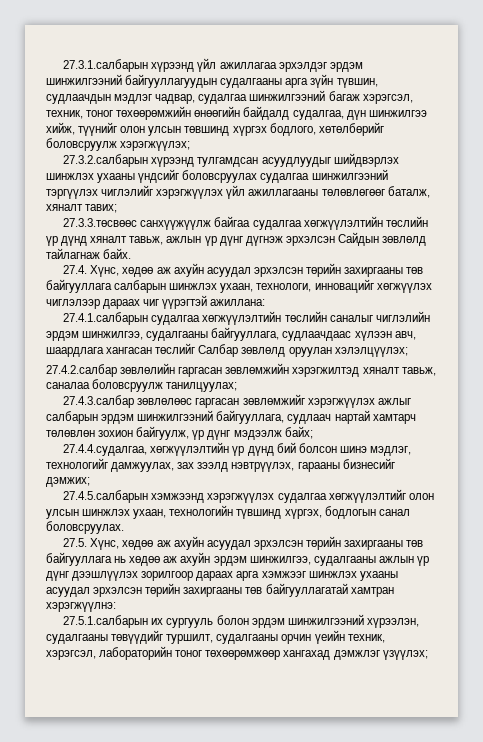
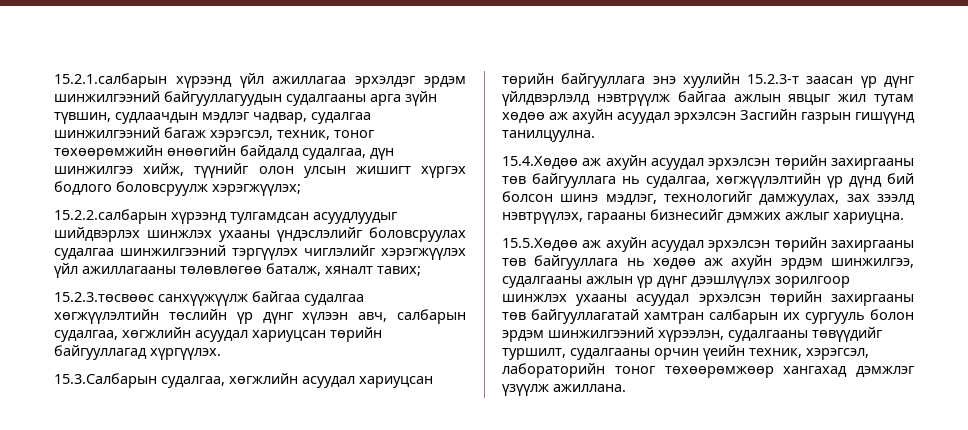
- 27.3.1.салбарын хүрээнд үйл ажиллагаа эрхэлдэг эрдэм шинжилгээний байгууллагуудын судалгааны арга зүйн түвшин, судлаачдын мэдлэг чадвар, судалгаа шинжилгээний багаж хэрэгсэл, техник, тоног төхөөрөмжийн өнөөгийн байдалд судалгаа, дүн шинжилгээ хийж, түүнийг олон улсын төвшинд хүргэх бодлого, хөтөлбөрийг боловсруулж хэрэгжүүлэх;
+ 15.2.1.салбарын хүрээнд үйл ажиллагаа эрхэлдэг эрдэм шинжилгээний байгууллагуудын судалгааны арга зүйн түвшин, судлаачдын мэдлэг чадвар, судалгаа шинжилгээний багаж хэрэгсэл, техник, тоног төхөөрөмжийн өнөөгийн байдалд судалгаа, дүн шинжилгээ хийж, түүнийг олон улсын жишигт хүргэх бодлого боловсруулж хэрэгжүүлэх;
- 27.3.2.салбарын хүрээнд тулгамдсан асуудлуудыг шийдвэрлэх шинжлэх ухааны үндсийг боловсруулах судалгаа шинжилгээний тэргүүлэх чиглэлийг хэрэгжүүлэх үйл ажиллагааны төлөвлөгөөг баталж, хяналт тавих;
+ 15.2.2.салбарын хүрээнд тулгамдсан асуудлуудыг шийдвэрлэх шинжлэх ухааны үндэслэлийг боловсруулах судалгаа шинжилгээний тэргүүлэх чиглэлийг хэрэгжүүлэх үйл ажиллагааны төлөвлөгөө баталж, хяналт тавих;
- 27.3.3.төсвөөс санхүүжүүлж байгаа судалгаа хөгжүүлэлтийн төслийн үр дүнд хяналт тавьж, ажлын үр дүнг дүгнэж эрхэлсэн Сайдын зөвлөлд тайлагнаж байх.
- 27.4. Хүнс, хөдөө аж ахуйн асуудал эрхэлсэн төрийн захиргааны төв байгууллага салбарын шинжлэх ухаан, технологи, инновацийг хөгжүүлэх чиглэлээр дараах чиг үүрэгтэй ажиллана:
- 27.4.1.салбарын судалгаа хөгжүүлэлтийн төслийн саналыг чиглэлийн эрдэм шинжилгээ, судалгааны байгууллага, судлаачдаас хүлээн авч, шаардлага хангасан төслийг Салбар зөвлөлд оруулан хэлэлцүүлэх;
- 27.4.2.салбар зөвлөлийн гаргасан зөвлөмжийн хэрэгжилтэд хяналт тавьж, саналаа боловсруулж танилцуулах;
- 27.4.3.салбар зөвлөлөөс гаргасан зөвлөмжийг хэрэгжүүлэх ажлыг салбарын эрдэм шинжилгээний байгууллага, судлаач нартай хамтарч төлөвлөн зохион байгуулж, үр дүнг мэдээлж байх;
- 27.4.4.судалгаа, хөгжүүлэлтийн үр дүнд бий болсон шинэ мэдлэг, технологийг дамжуулах, зах зээлд нэвтрүүлэх, гарааны бизнесийг дэмжих;
- 27.4.5.салбарын хэмжээнд хэрэгжүүлэх судалгаа хөгжүүлэлтийг олон улсын шинжлэх ухаан, технологийн түвшинд хүргэх, бодлогын санал боловсруулах.
- 27.5. Хүнс, хөдөө аж ахуйн асуудал эрхэлсэн төрийн захиргааны төв байгууллага нь хөдөө аж ахуйн эрдэм шинжилгээ, судалгааны ажлын үр дүнг дээшлүүлэх зорилгоор дараах арга хэмжээг шинжлэх ухааны асуудал эрхэлсэн төрийн захиргааны төв байгууллагатай хамтран хэрэгжүүлнэ:
- 27.5.1.салбарын их сургууль болон эрдэм шинжилгээний хүрээлэн, судалгааны төвүүдийг туршилт, судалгааны орчин үеийн техник, хэрэгсэл, лабораторийн тоног төхөөрөмжөөр хангахад дэмжлэг үзүүлэх;
+ 15.2.3.төсвөөс санхүүжүүлж байгаа судалгаа хөгжүүлэлтийн төслийн үр дүнг хүлээн авч, салбарын судалгаа, хөгжлийн асуудал хариуцсан төрийн байгууллагад хүргүүлэх.
+ 15.3.Салбарын судалгаа, хөгжлийн асуудал хариуцсан төрийн байгууллага энэ хуулийн 15.2.3-т заасан үр дүнг үйлдвэрлэлд нэвтрүүлж байгаа ажлын явцыг жил тутам хөдөө аж ахуйн асуудал эрхэлсэн Засгийн газрын гишүүнд танилцуулна.
+ 15.4.Хөдөө аж ахуйн асуудал эрхэлсэн төрийн захиргааны төв байгууллага нь судалгаа, хөгжүүлэлтийн үр дүнд бий болсон шинэ мэдлэг, технологийг дамжуулах, зах зээлд нэвтрүүлэх, гарааны бизнесийг дэмжих ажлыг хариуцна.
+ 15.5.Хөдөө аж ахуйн асуудал эрхэлсэн төрийн захиргааны төв байгууллага нь хөдөө аж ахуйн эрдэм шинжилгээ, судалгааны ажлын үр дүнг дээшлүүлэх зорилгоор шинжлэх ухааны асуудал эрхэлсэн төрийн захиргааны төв байгууллагатай хамтран салбарын их сургууль болон эрдэм шинжилгээний хүрээлэн, судалгааны төвүүдийг туршилт, судалгааны орчин үеийн техник, хэрэгсэл, лабораторийн тоног төхөөрөмжөөр хангахад дэмжлэг үзүүлж ажиллана.

